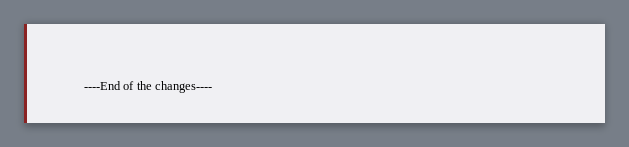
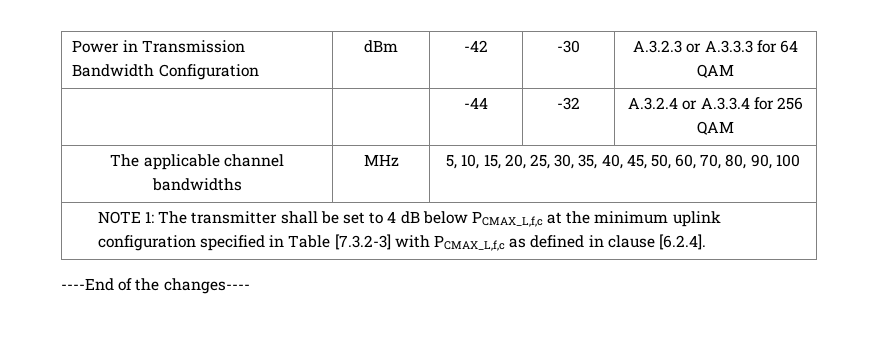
+ Power in Transmission Bandwidth Configuration | dBm | -42 | -30 | A.3.2.3 or A.3.3.3 for 64 QAM
+ | | -44 | -32 | A.3.2.4 or A.3.3.4 for 256 QAM
+ The applicable channel bandwidths | MHz | 5, 10, 15, 20, 25, 30, 35, 40, 45, 50, 60, 70, 80, 90, 100
+ NOTE 1: The transmitter shall be set to 4 dB below PCMAX_L,f,c at the minimum uplink configuration specified in Table [7.3.2-3] with PCMAX_L,f,c as defined in clause [6.2.4].

